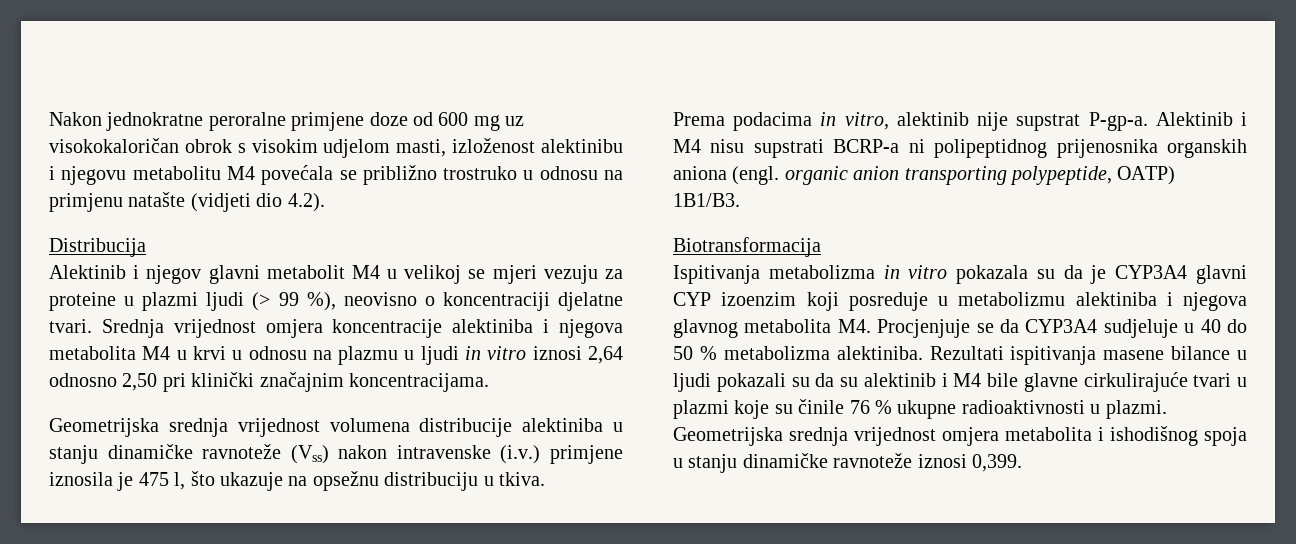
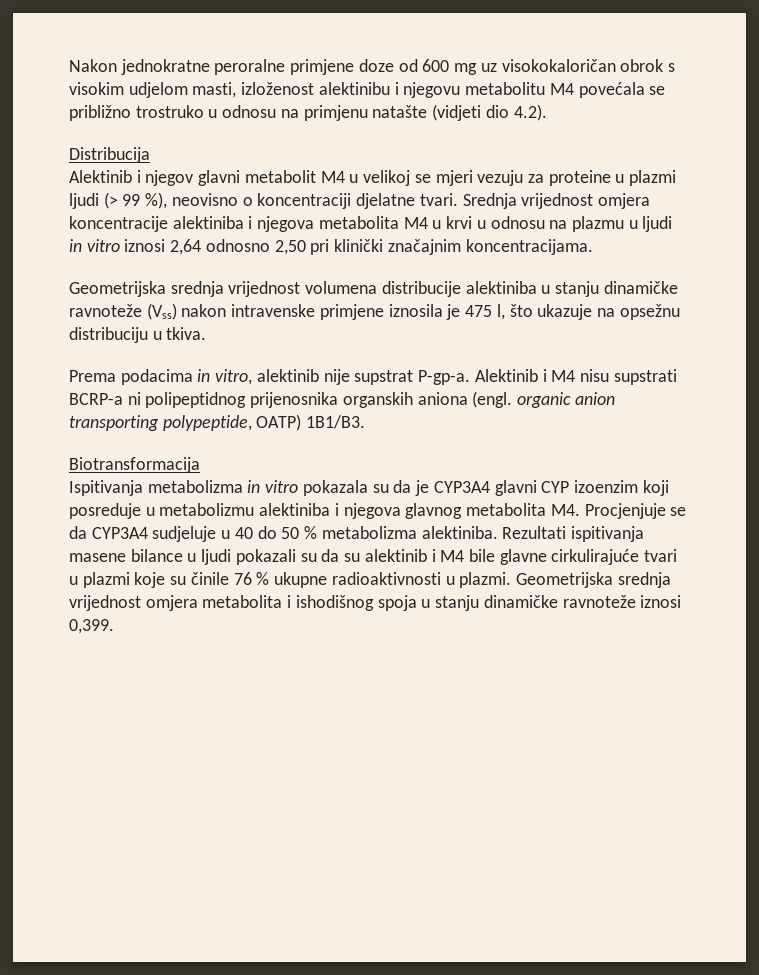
- Geometrijska srednja vrijednost volumena distribucije alektiniba u stanju dinamičke ravnoteže (Vss) nakon intravenske (i.v.) primjene iznosila je 475 l, što ukazuje na opsežnu distribuciju u tkiva.
+ Geometrijska srednja vrijednost volumena distribucije alektiniba u stanju dinamičke ravnoteže (Vss) nakon intravenske primjene iznosila je 475 l, što ukazuje na opsežnu distribuciju u tkiva.

